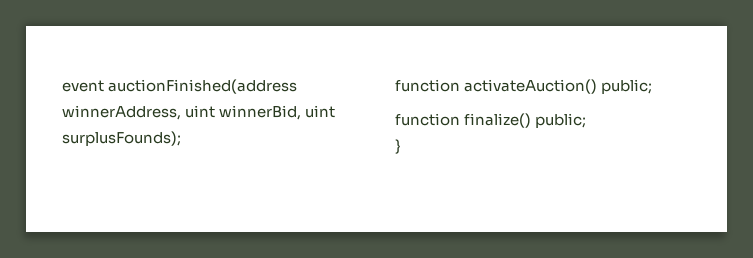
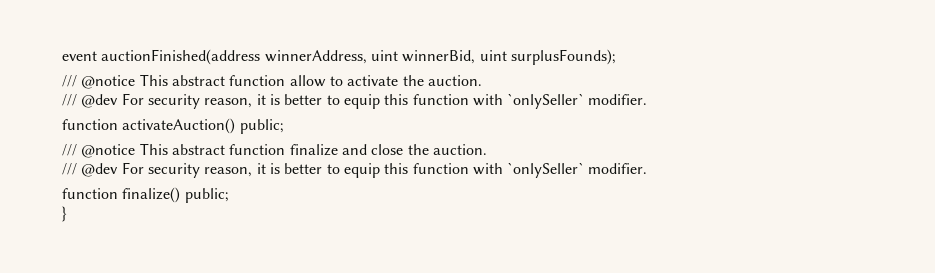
+ /// @notice This abstract function allow to activate the auction.
+ /// @dev For security reason, it is better to equip this function with `onlySeller` modifier.
  function activateAuction() public;
+ /// @notice This abstract function finalize and close the auction.
+ /// @dev For security reason, it is better to equip this function with `onlySeller` modifier.

